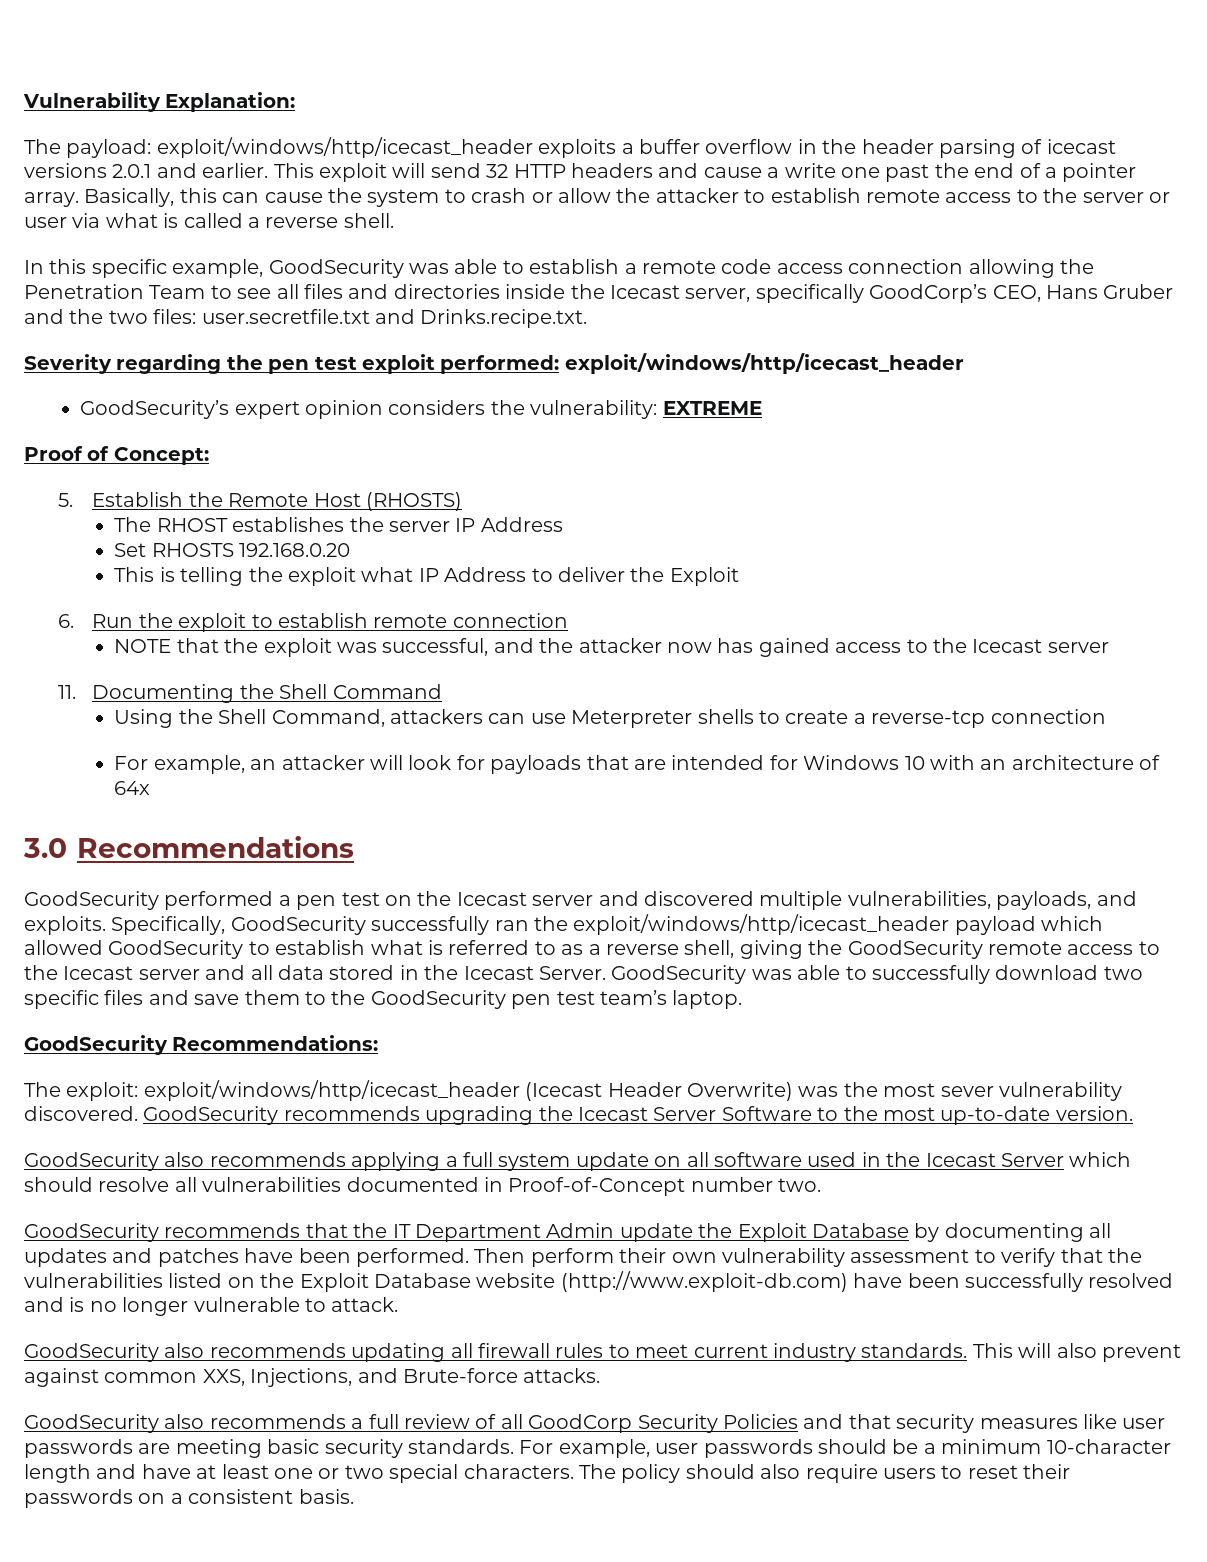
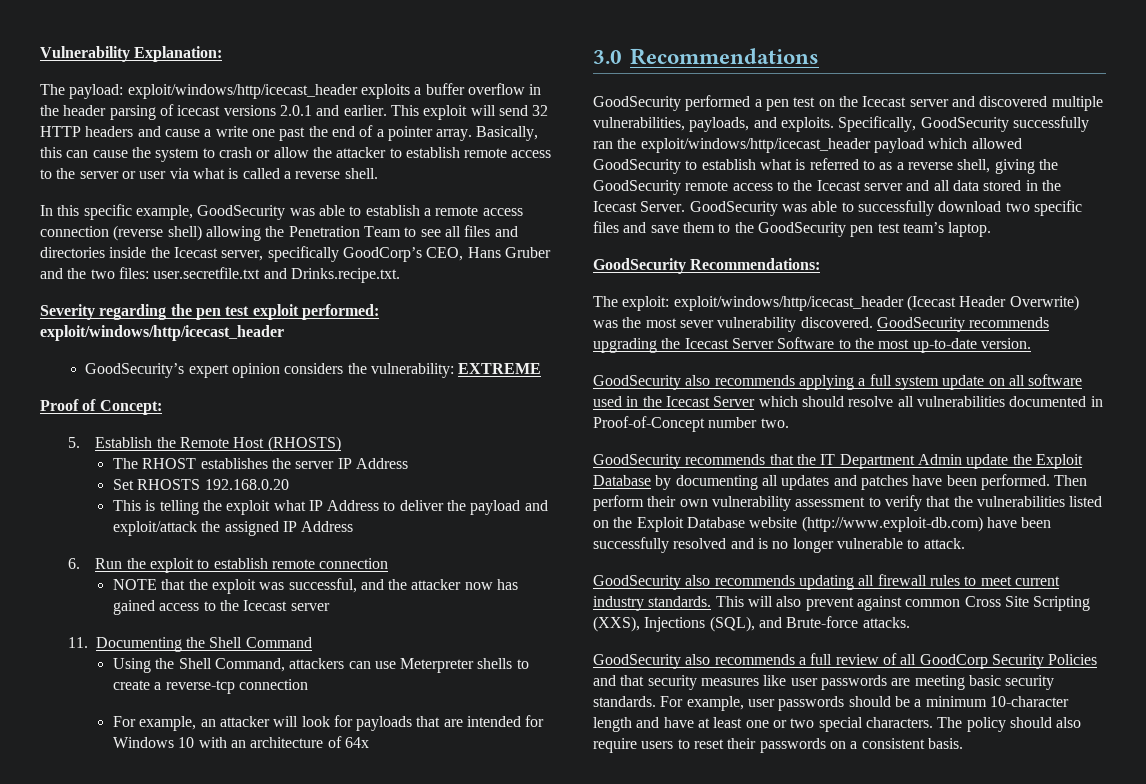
- In this specific example, GoodSecurity was able to establish a remote code access connection allowing the Penetration Team to see all files and directories inside the Icecast server, specifically GoodCorp’s CEO, Hans Gruber and the two files: user.secretfile.txt and Drinks.recipe.txt.
+ In this specific example, GoodSecurity was able to establish a remote access connection (reverse shell) allowing the Penetration Team to see all files and directories inside the Icecast server, specifically GoodCorp’s CEO, Hans Gruber and the two files: user.secretfile.txt and Drinks.recipe.txt.
- This is telling the exploit what IP Address to deliver the Exploit
+ This is telling the exploit what IP Address to deliver the payload and exploit/attack the assigned IP Address
- This will also prevent against common XXS, Injections, and Brute-force attacks.
+ This will also prevent against common Cross Site Scripting (XXS), Injections (SQL), and Brute-force attacks.

